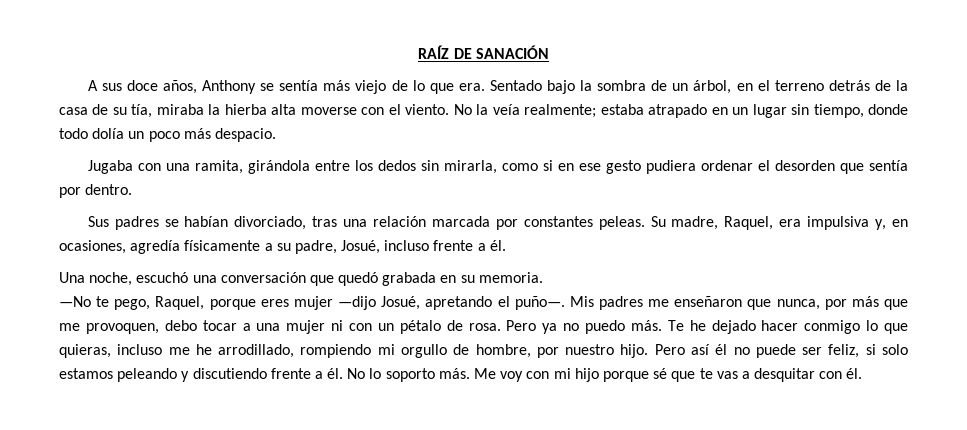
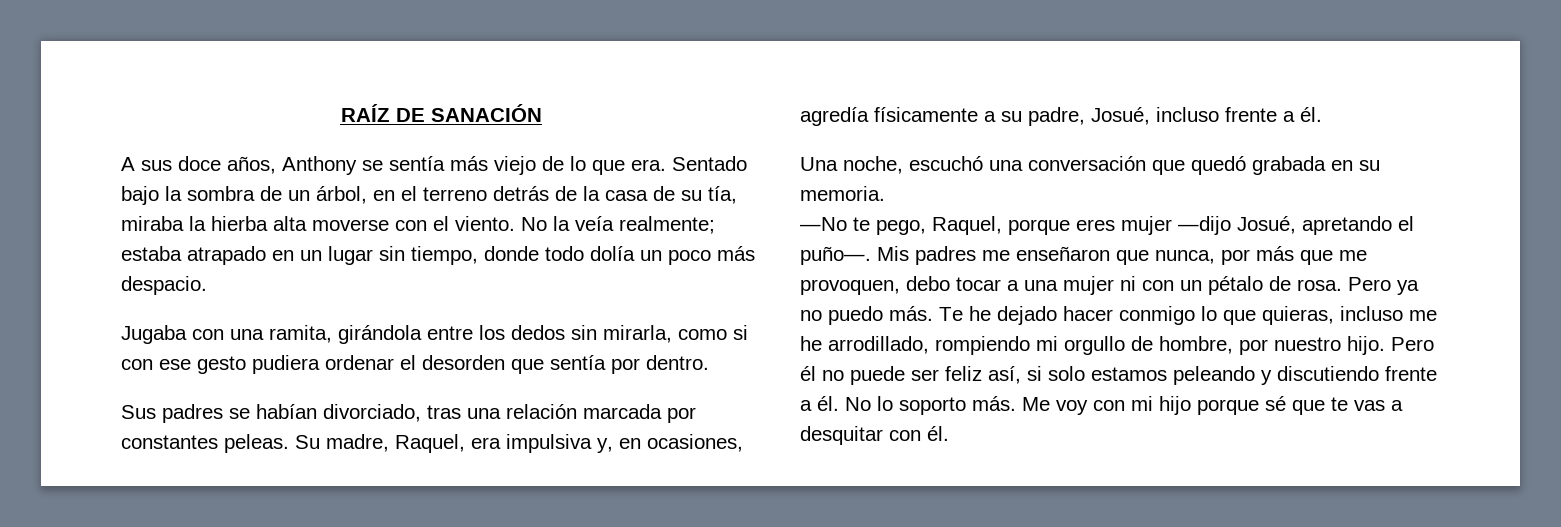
- Jugaba con una ramita, girándola entre los dedos sin mirarla, como si en ese gesto pudiera ordenar el desorden que sentía por dentro.
+ Jugaba con una ramita, girándola entre los dedos sin mirarla, como si con ese gesto pudiera ordenar el desorden que sentía por dentro.
- Pero así él no puede ser feliz, si solo estamos peleando y discutiendo frente a él.
+ Pero él no puede ser feliz así, si solo estamos peleando y discutiendo frente a él.

